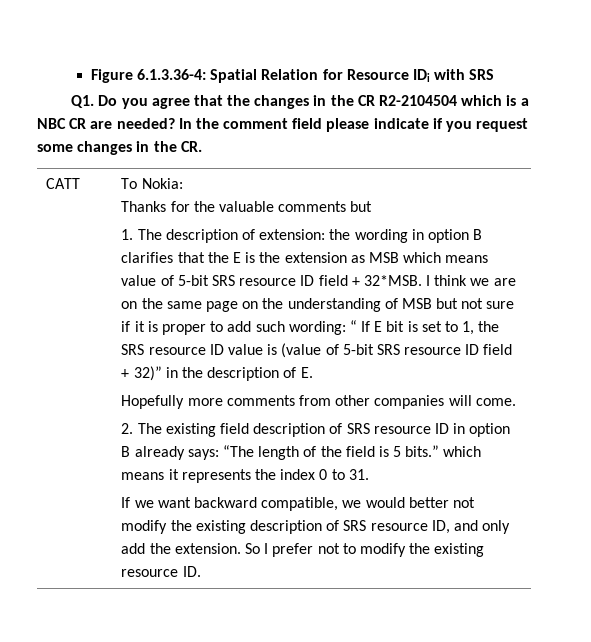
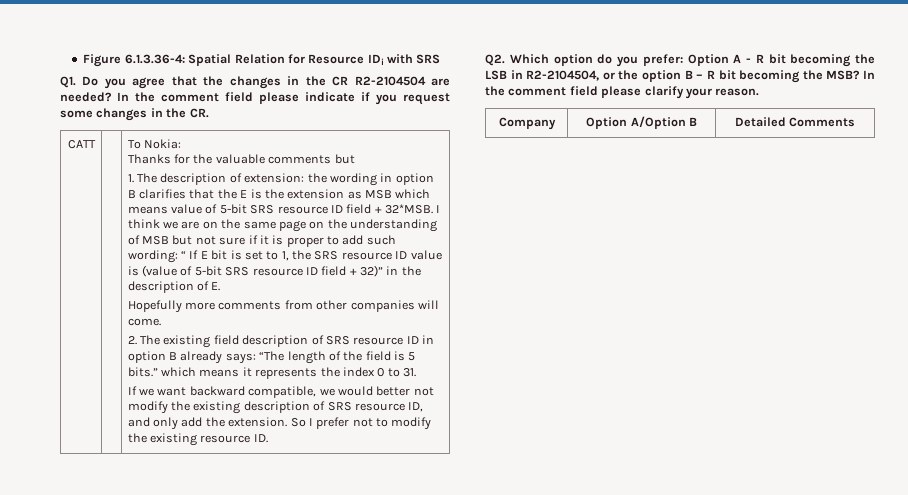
- Q1. Do you agree that the changes in the CR R2-2104504 which is a NBC CR are needed?
+ Q1. Do you agree that the changes in the CR R2-2104504 are needed?
+ Q2. Which option do you prefer: Option A - R bit becoming the LSB in R2-2104504, or the option B – R bit becoming the MSB? In the comment field please clarify your reason.
+ Company | Option A/Option B | Detailed Comments

